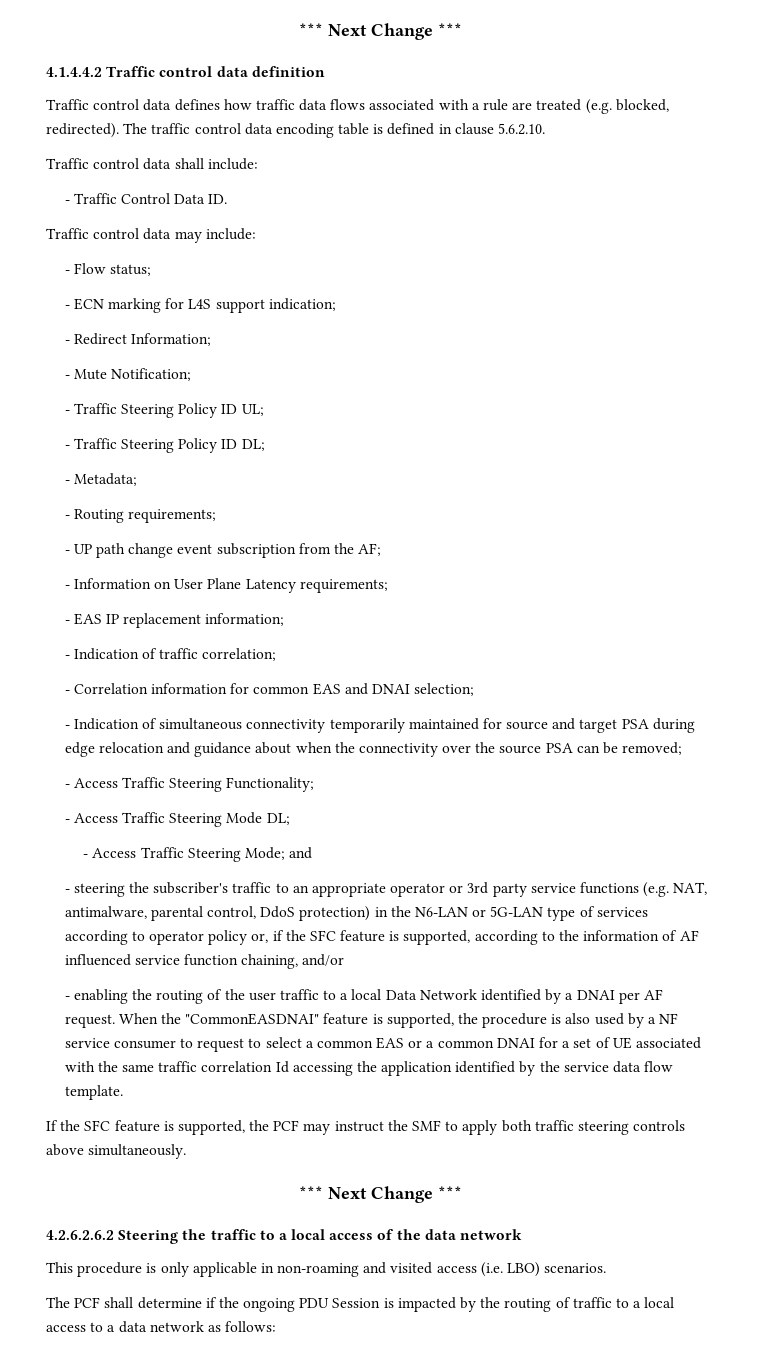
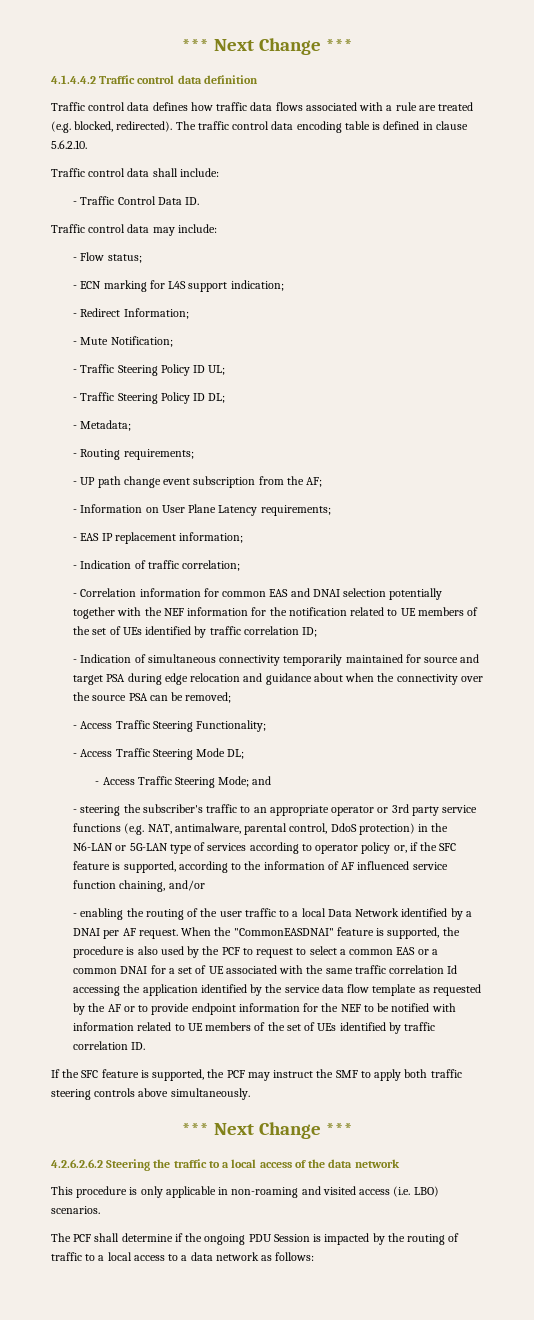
- - Correlation information for common EAS and DNAI selection;
+ - Correlation information for common EAS and DNAI selection potentially together with the NEF information for the notification related to UE members of the set of UEs identified by traffic correlation ID;
- When the "CommonEASDNAI" feature is supported, the procedure is also used by a NF service consumer to request to select a common EAS or a common DNAI for a set of UE associated with the same traffic correlation Id accessing the application identified by the service data flow template.
+ When the "CommonEASDNAI" feature is supported, the procedure is also used by the PCF to request to select a common EAS or a common DNAI for a set of UE associated with the same traffic correlation Id accessing the application identified by the service data flow template as requested by the AF or to provide endpoint information for the NEF to be notified with information related to UE members of the set of UEs identified by traffic correlation ID.

